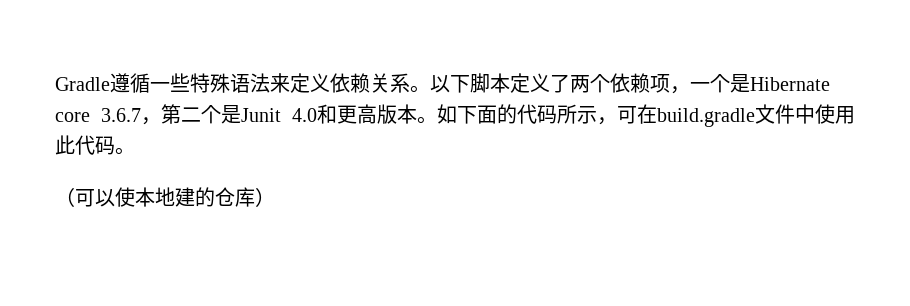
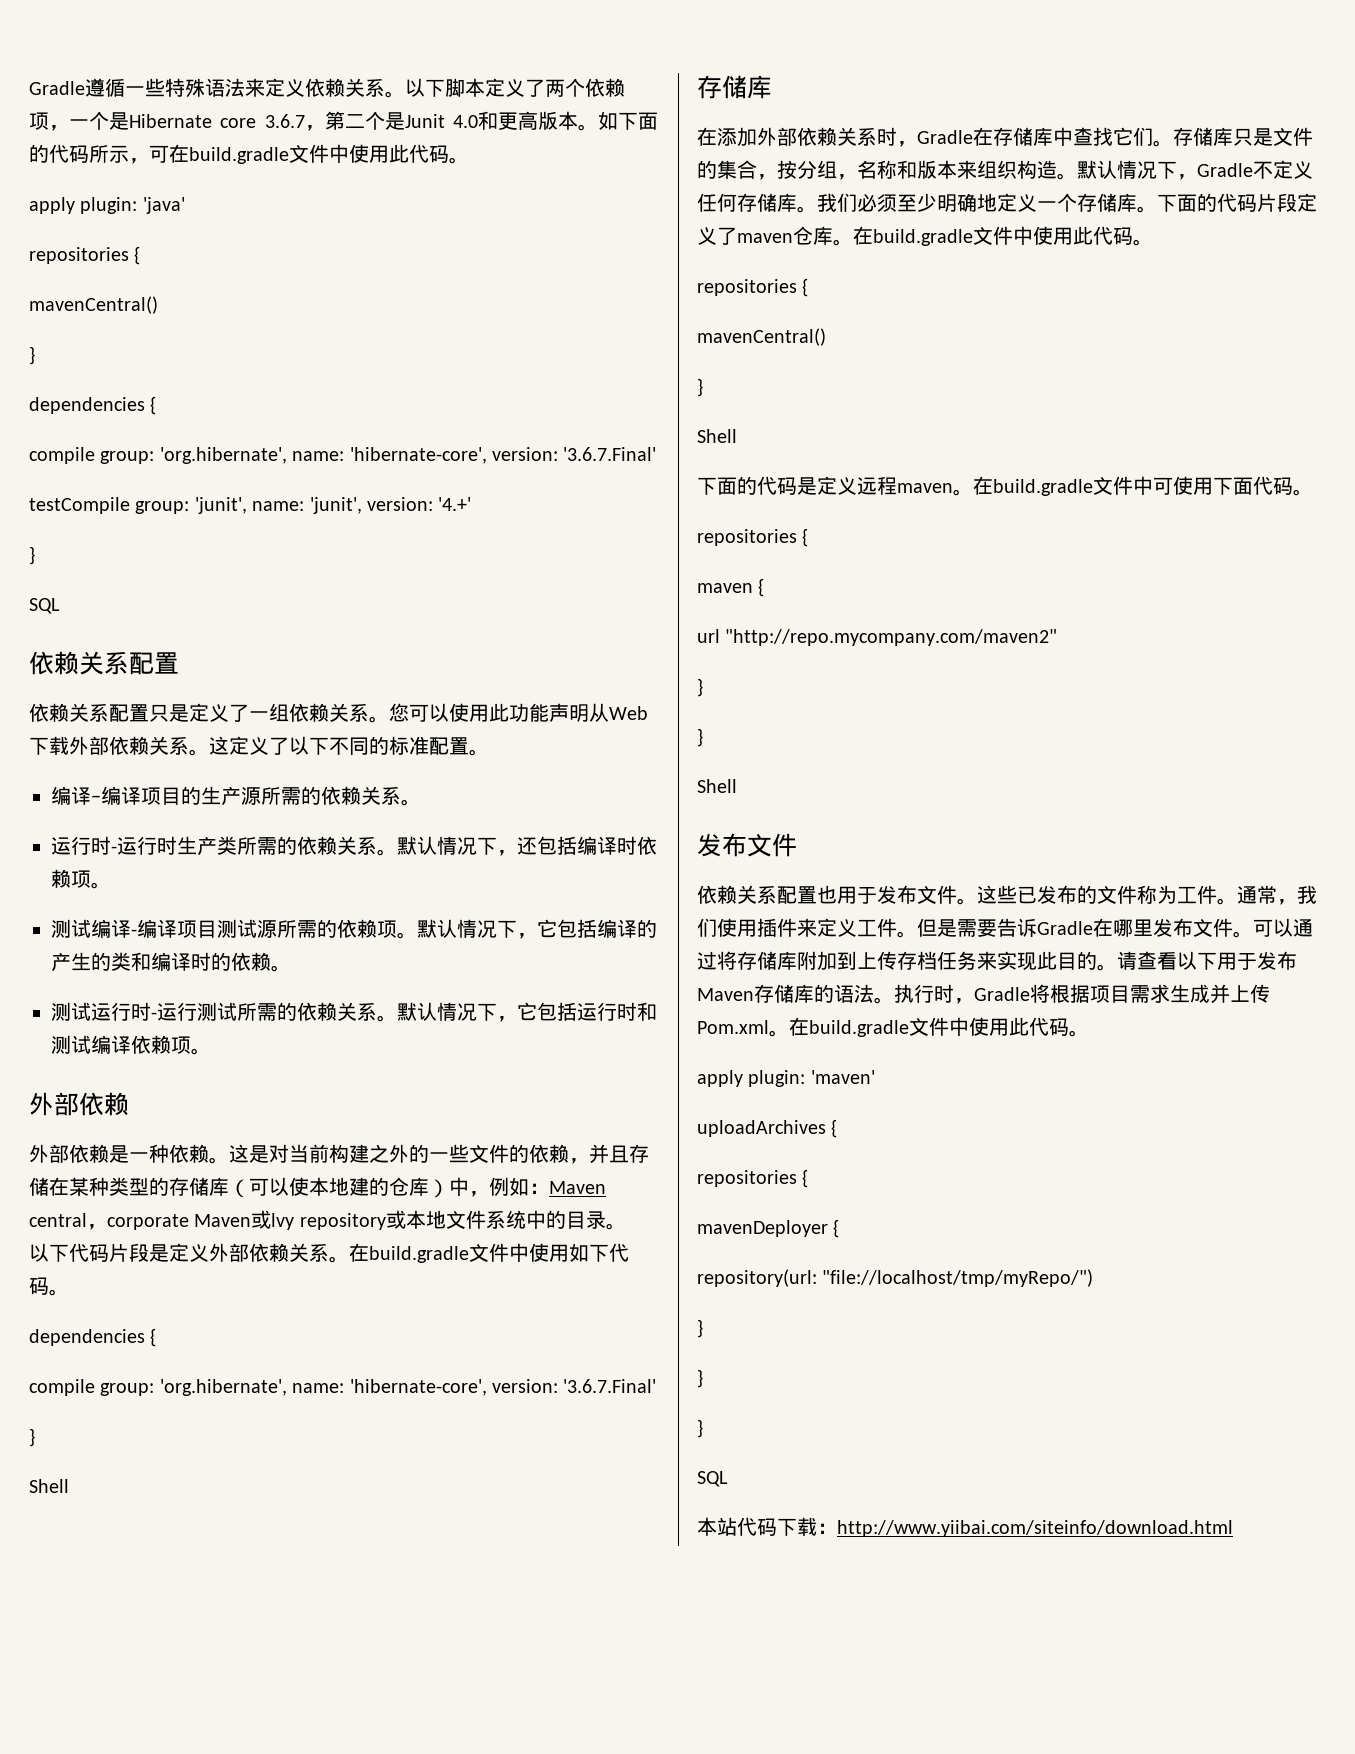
- （可以使本地建的仓库）
+ apply plugin: 'java'
+ repositories {
+ mavenCentral()
+ }
+ dependencies {
+ compile group: 'org.hibernate', name: 'hibernate-core', version: '3.6.7.Final'
+ testCompile group: 'junit', name: 'junit', version: '4.+'
+ }
+ SQL
+ 依赖关系配置
+ 依赖关系配置只是定义了一组依赖关系。您可以使用此功能声明从Web下载外部依赖关系。这定义了以下不同的标准配置。
+ 编译−编译项目的生产源所需的依赖关系。
+ 运行时-运行时生产类所需的依赖关系。默认情况下，还包括编译时依赖项。
+ 测试编译-编译项目测试源所需的依赖项。默认情况下，它包括编译的产生的类和编译时的依赖。
+ 测试运行时-运行测试所需的依赖关系。默认情况下，它包括运行时和测试编译依赖项。
+ 外部依赖
+ 外部依赖是一种依赖。这是对当前构建之外的一些文件的依赖，并且存储在某种类型的存储库（可以使本地建的仓库）中，例如：Maven central，corporate Maven或lvy repository或本地文件系统中的目录。
+ 以下代码片段是定义外部依赖关系。在build.gradle文件中使用如下代码。
+ dependencies {
+ compile group: 'org.hibernate', name: 'hibernate-core', version: '3.6.7.Final'
+ }
+ Shell
+ 存储库
+ 在添加外部依赖关系时，Gradle在存储库中查找它们。存储库只是文件的集合，按分组，名称和版本来组织构造。默认情况下，Gradle不定义任何存储库。我们必须至少明确地定义一个存储库。下面的代码片段定义了maven仓库。在build.gradle文件中使用此代码。
+ repositories {
+ mavenCentral()
+ }
+ Shell
+ 下面的代码是定义远程maven。在build.gradle文件中可使用下面代码。
+ repositories {
+ maven {
+ url "http://repo.mycompany.com/maven2"
+ }
+ }
+ Shell
+ 发布文件
+ 依赖关系配置也用于发布文件。这些已发布的文件称为工件。通常，我们使用插件来定义工件。但是需要告诉Gradle在哪里发布文件。可以通过将存储库附加到上传存档任务来实现此目的。请查看以下用于发布Maven存储库的语法。执行时，Gradle将根据项目需求生成并上传Pom.xml。在build.gradle文件中使用此代码。
+ apply plugin: 'maven'
+ uploadArchives {
+ repositories {
+ mavenDeployer {
+ repository(url: "file://localhost/tmp/myRepo/")
+ }
+ }
+ }
+ SQL
+ 本站代码下载：http://www.yiibai.com/siteinfo/download.html

